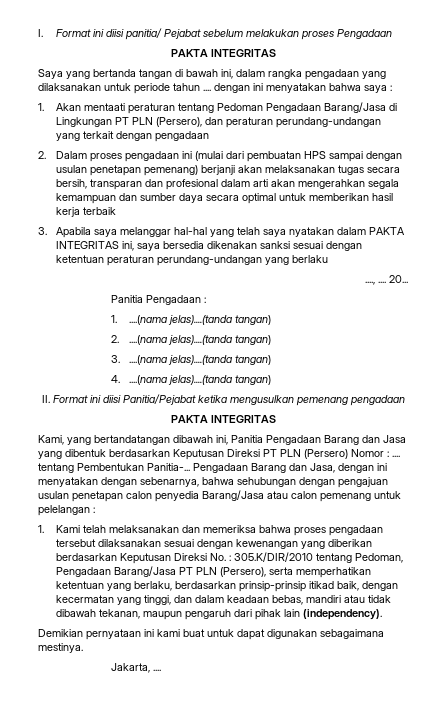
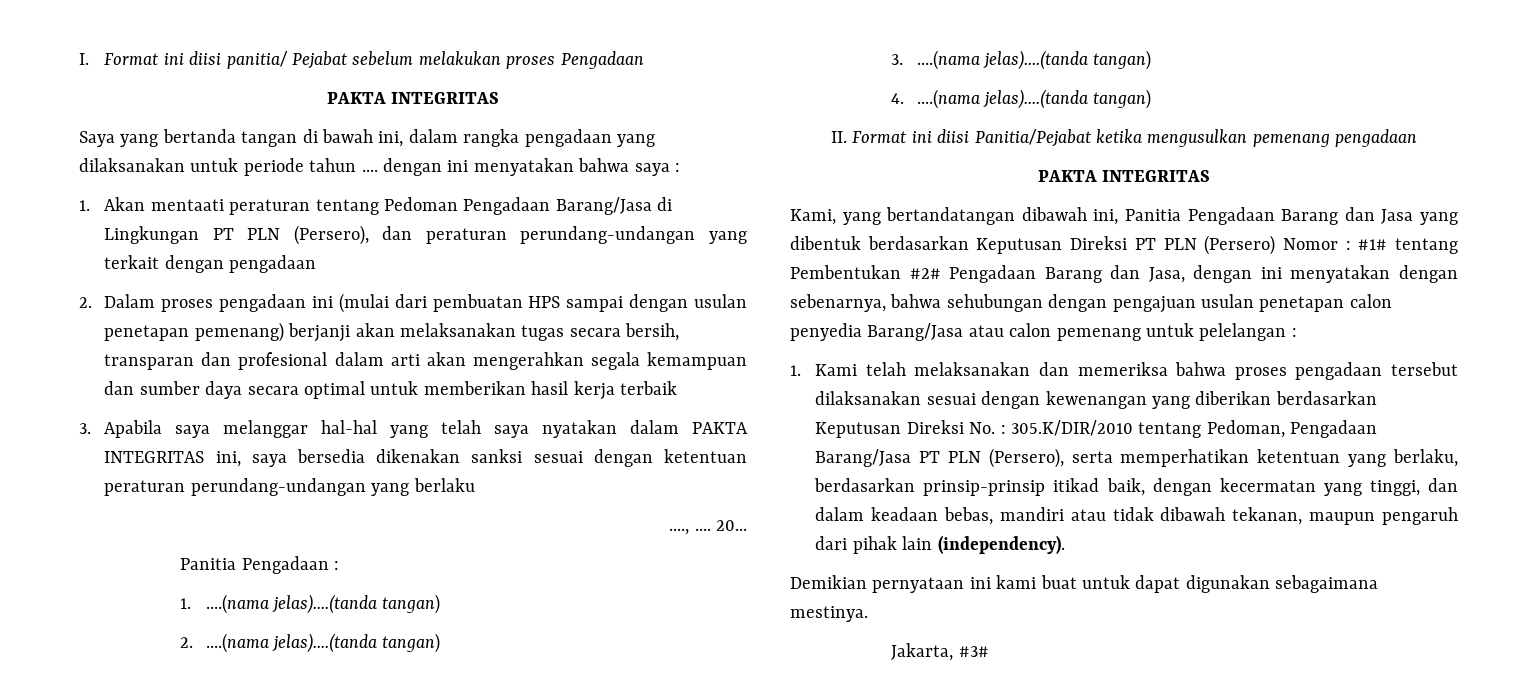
- Kami, yang bertandatangan dibawah ini, Panitia Pengadaan Barang dan Jasa yang dibentuk berdasarkan Keputusan Direksi PT PLN (Persero) Nomor : .... tentang Pembentukan Panitia-... Pengadaan Barang dan Jasa, dengan ini menyatakan dengan sebenarnya, bahwa sehubungan dengan pengajuan usulan penetapan calon penyedia Barang/Jasa atau calon pemenang untuk pelelangan :
+ Kami, yang bertandatangan dibawah ini, Panitia Pengadaan Barang dan Jasa yang dibentuk berdasarkan Keputusan Direksi PT PLN (Persero) Nomor : #1# tentang Pembentukan #2# Pengadaan Barang dan Jasa, dengan ini menyatakan dengan sebenarnya, bahwa sehubungan dengan pengajuan usulan penetapan calon penyedia Barang/Jasa atau calon pemenang untuk pelelangan :
- Jakarta, ....
+ Jakarta, #3#

